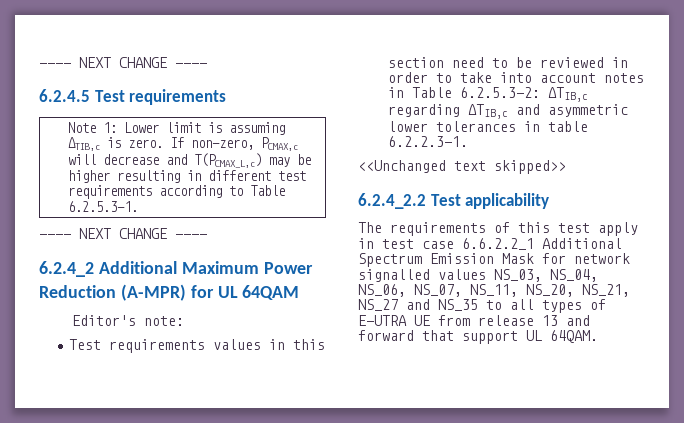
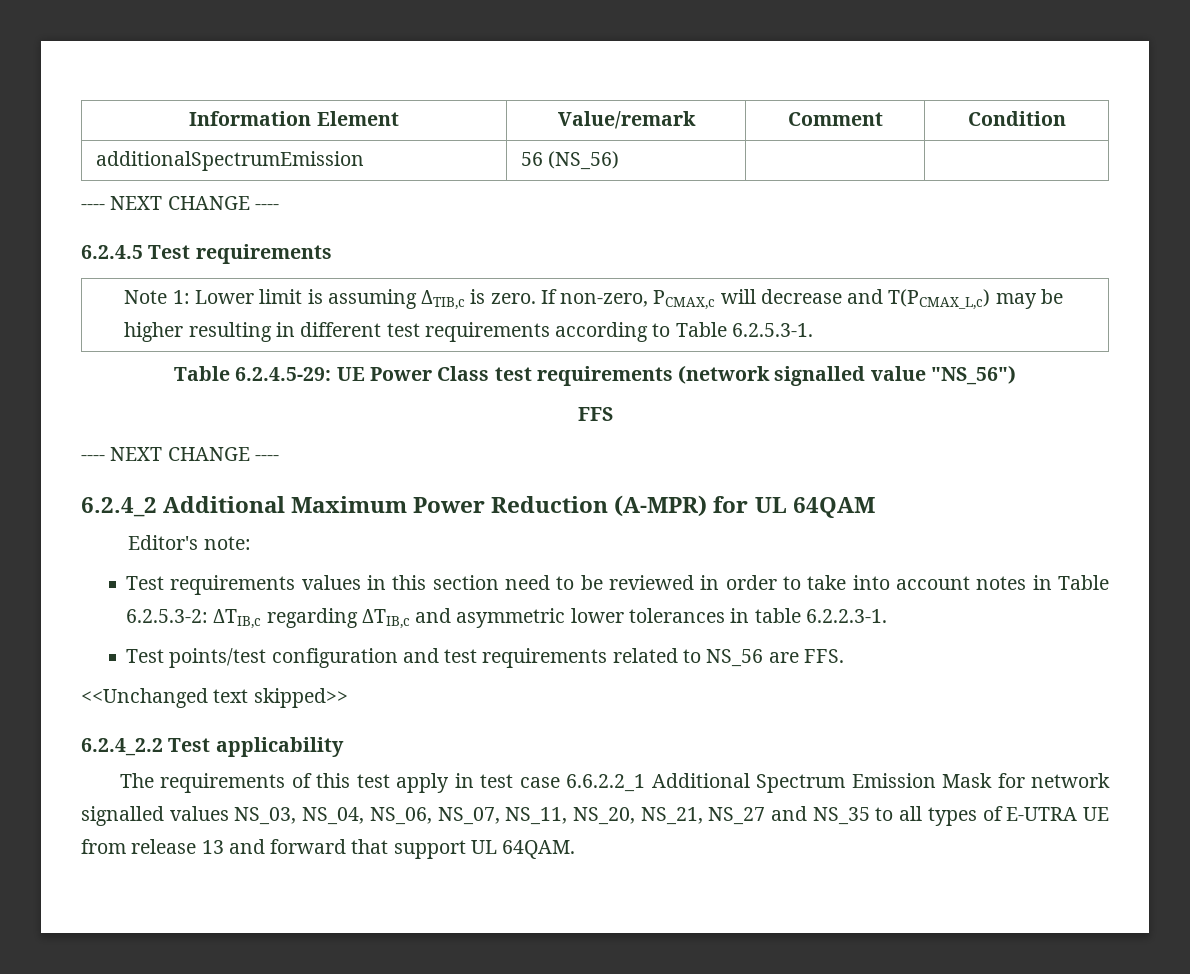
+ Information Element | Value/remark | Comment | Condition
+ additionalSpectrumEmission | 56 (NS_56) | |
+ Table 6.2.4.5-29: UE Power Class test requirements (network signalled value "NS_56")
+ FFS
+ Test points/test configuration and test requirements related to NS_56 are FFS.

